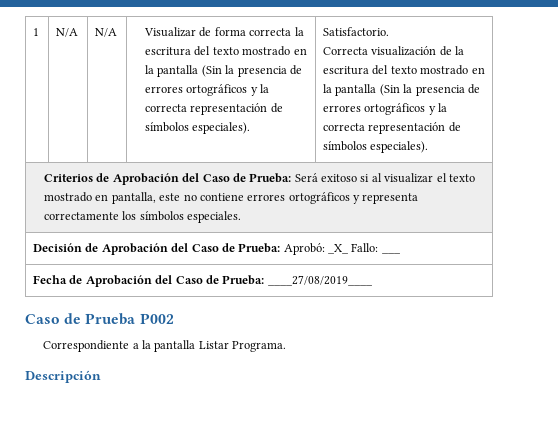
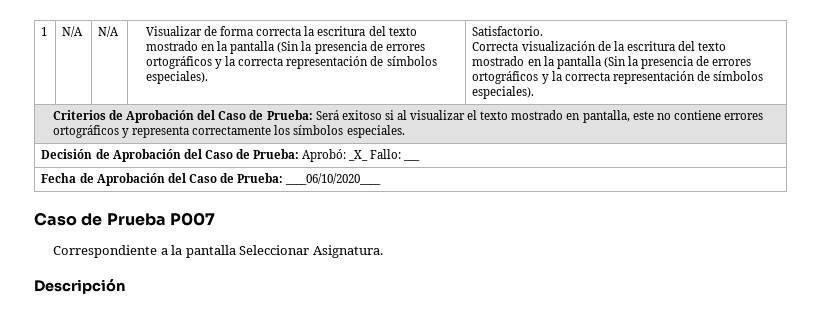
- Fecha de Aprobación del Caso de Prueba: ____27/08/2019____
+ Fecha de Aprobación del Caso de Prueba: ____06/10/2020____
- Caso de Prueba P002
+ Caso de Prueba P007
- Correspondiente a la pantalla Listar Programa.
+ Correspondiente a la pantalla Seleccionar Asignatura.

